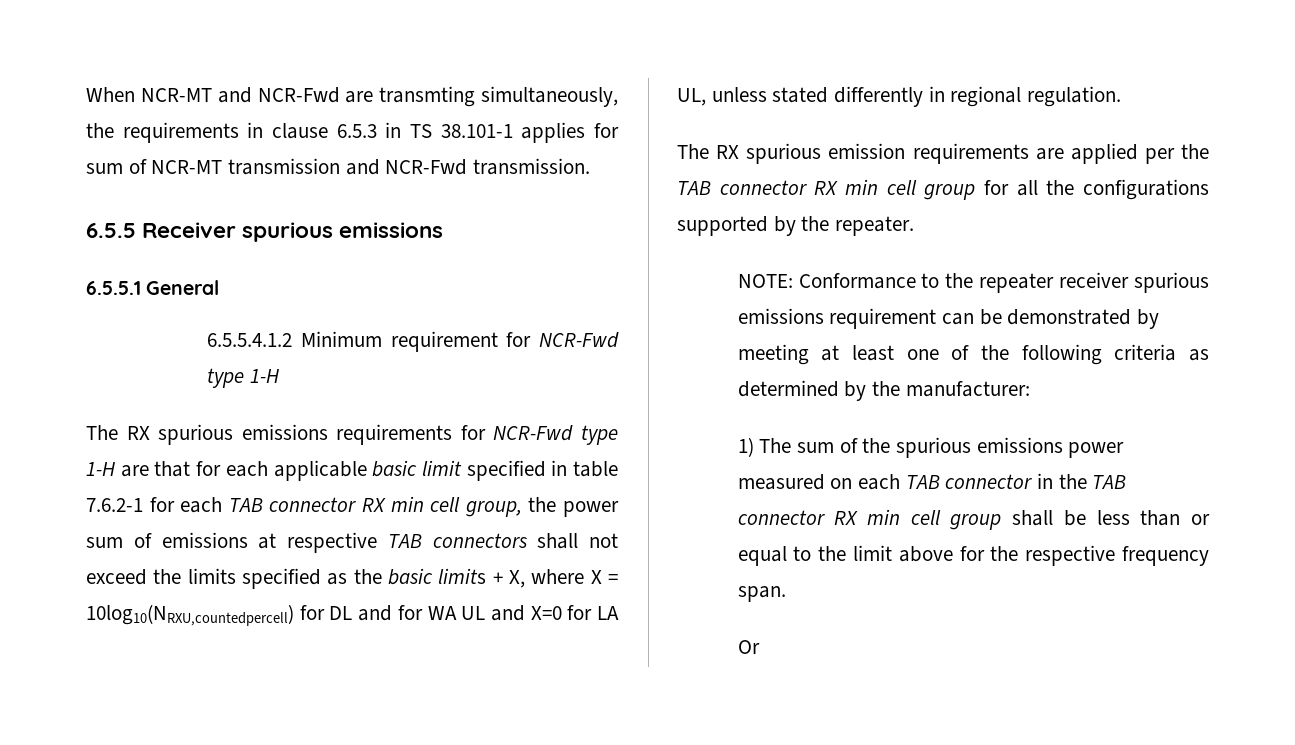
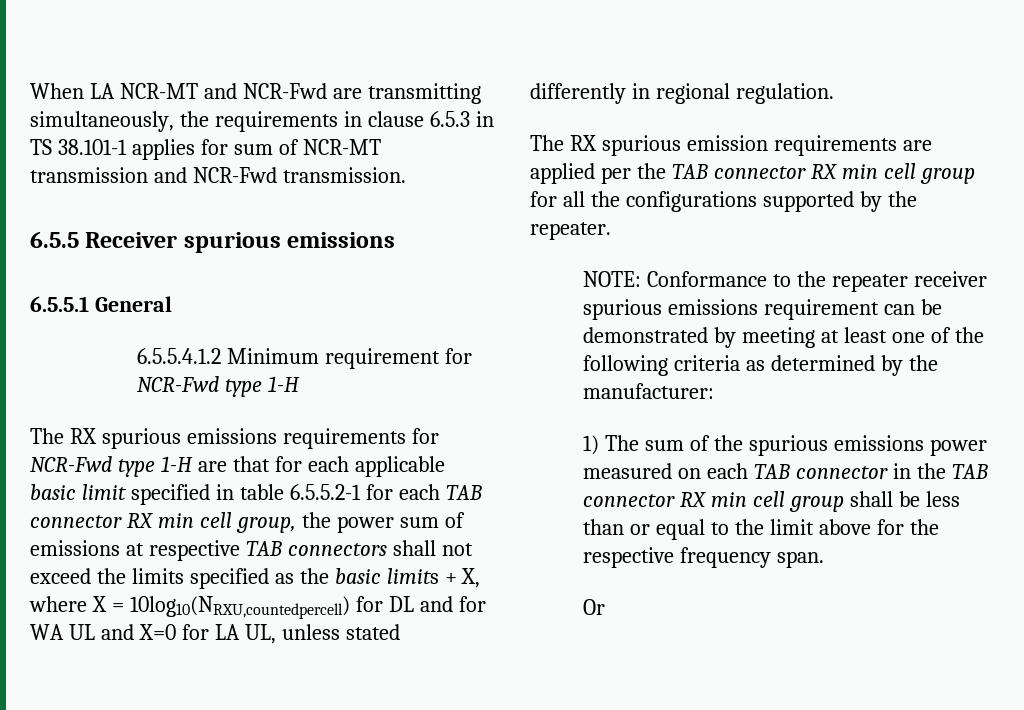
- When NCR-MT and NCR-Fwd are transmting simultaneously, the requirements in clause 6.5.3 in TS 38.101-1 applies for sum of NCR-MT transmission and NCR-Fwd transmission.
+ When LA NCR-MT and NCR-Fwd are transmitting simultaneously, the requirements in clause 6.5.3 in TS 38.101-1 applies for sum of NCR-MT transmission and NCR-Fwd transmission.
- The RX spurious emissions requirements for NCR-Fwd type 1-H are that for each applicable basic limit specified in table 7.6.2-1 for each TAB connector RX min cell group, the power sum of emissions at respective TAB connectors shall not exceed the limits specified as the basic limits + X, where X = 10log10(NRXU,countedpercell) for DL and for WA UL and X=0 for LA UL, unless stated differently in regional regulation.
+ The RX spurious emissions requirements for NCR-Fwd type 1-H are that for each applicable basic limit specified in table 6.5.5.2-1 for each TAB connector RX min cell group, the power sum of emissions at respective TAB connectors shall not exceed the limits specified as the basic limits + X, where X = 10log10(NRXU,countedpercell) for DL and for WA UL and X=0 for LA UL, unless stated differently in regional regulation.

